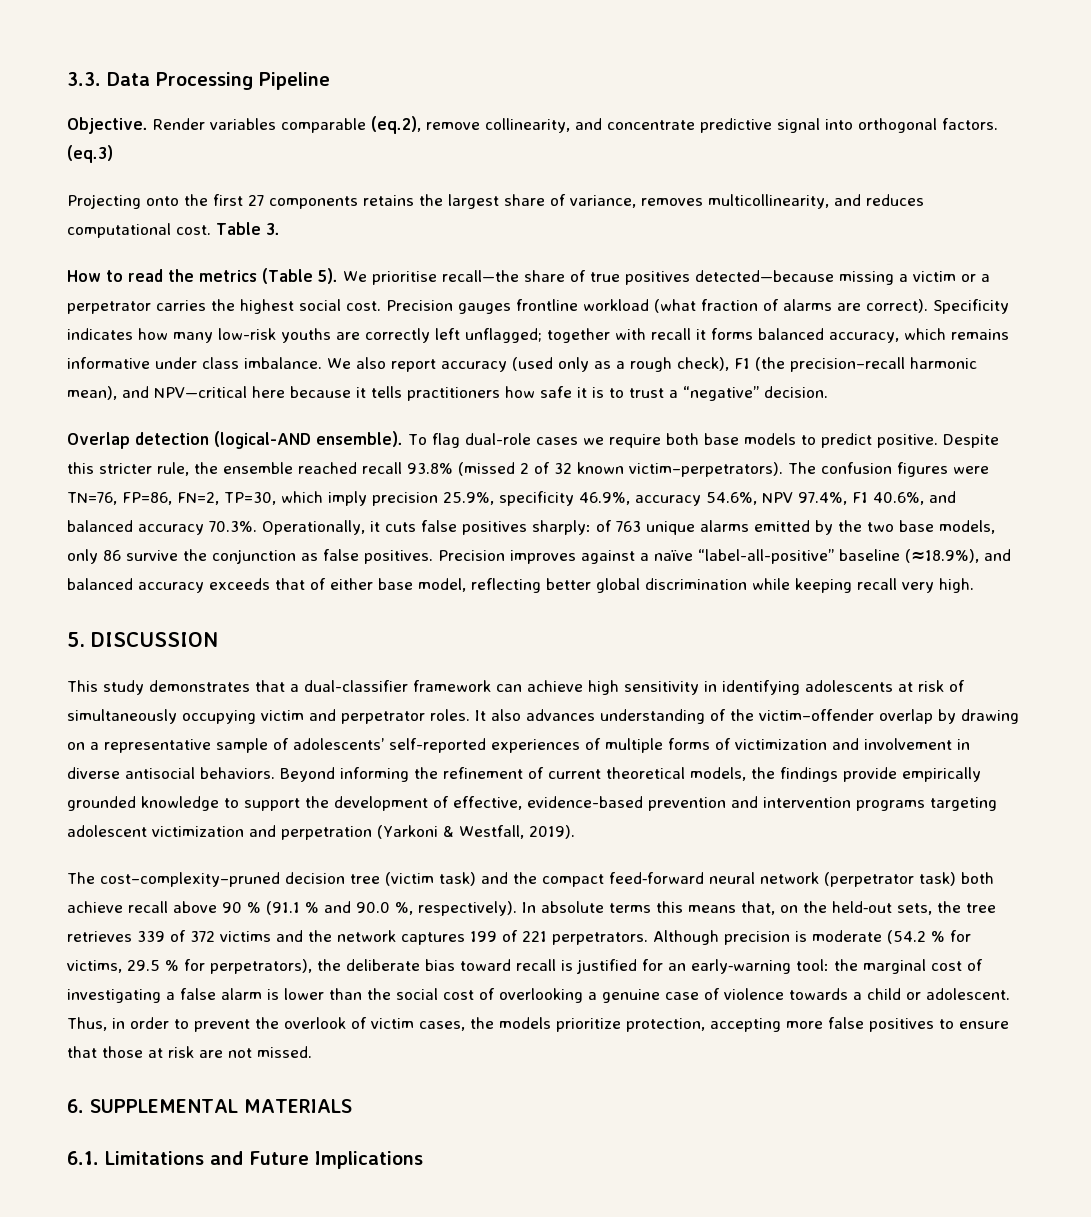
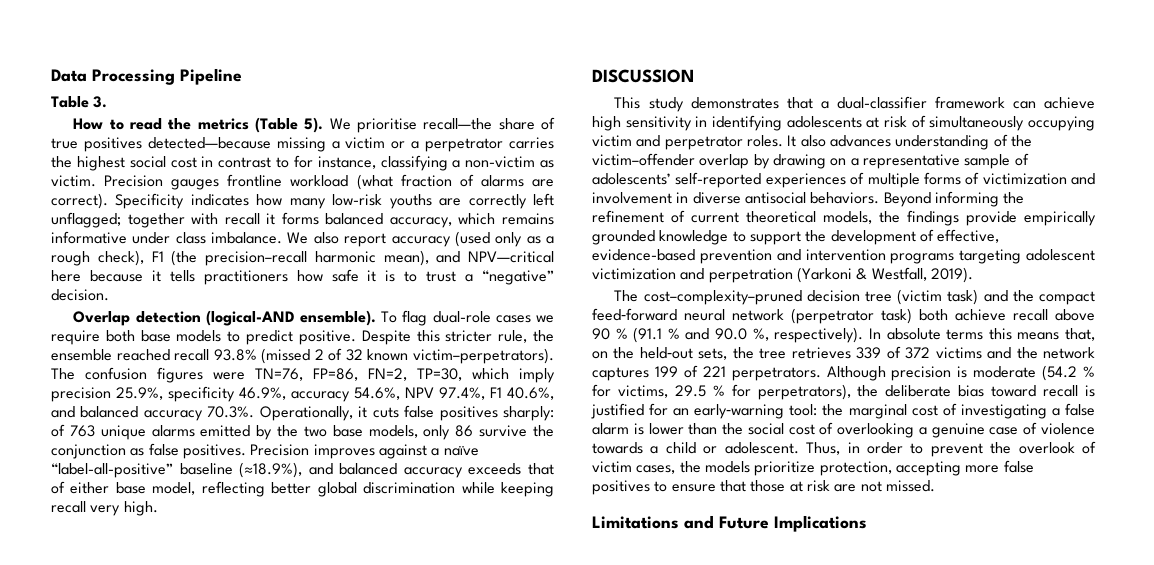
- 3.3. Data Processing Pipeline
+ Data Processing Pipeline
- Objective. Render variables comparable (eq.2), remove collinearity, and concentrate predictive signal into orthogonal factors. (eq.3)
- Projecting onto the first 27 components retains the largest share of variance, removes multicollinearity, and reduces computational cost.
- We prioritise recall—the share of true positives detected—because missing a victim or a perpetrator carries the highest social cost.
+ We prioritise recall—the share of true positives detected—because missing a victim or a perpetrator carries the highest social cost in contrast to for instance, classifying a non-victim as victim.
- 5. DISCUSSION
+ DISCUSSION
- 6. SUPPLEMENTAL MATERIALS
- 6.1. Limitations and Future Implications
+ Limitations and Future Implications

